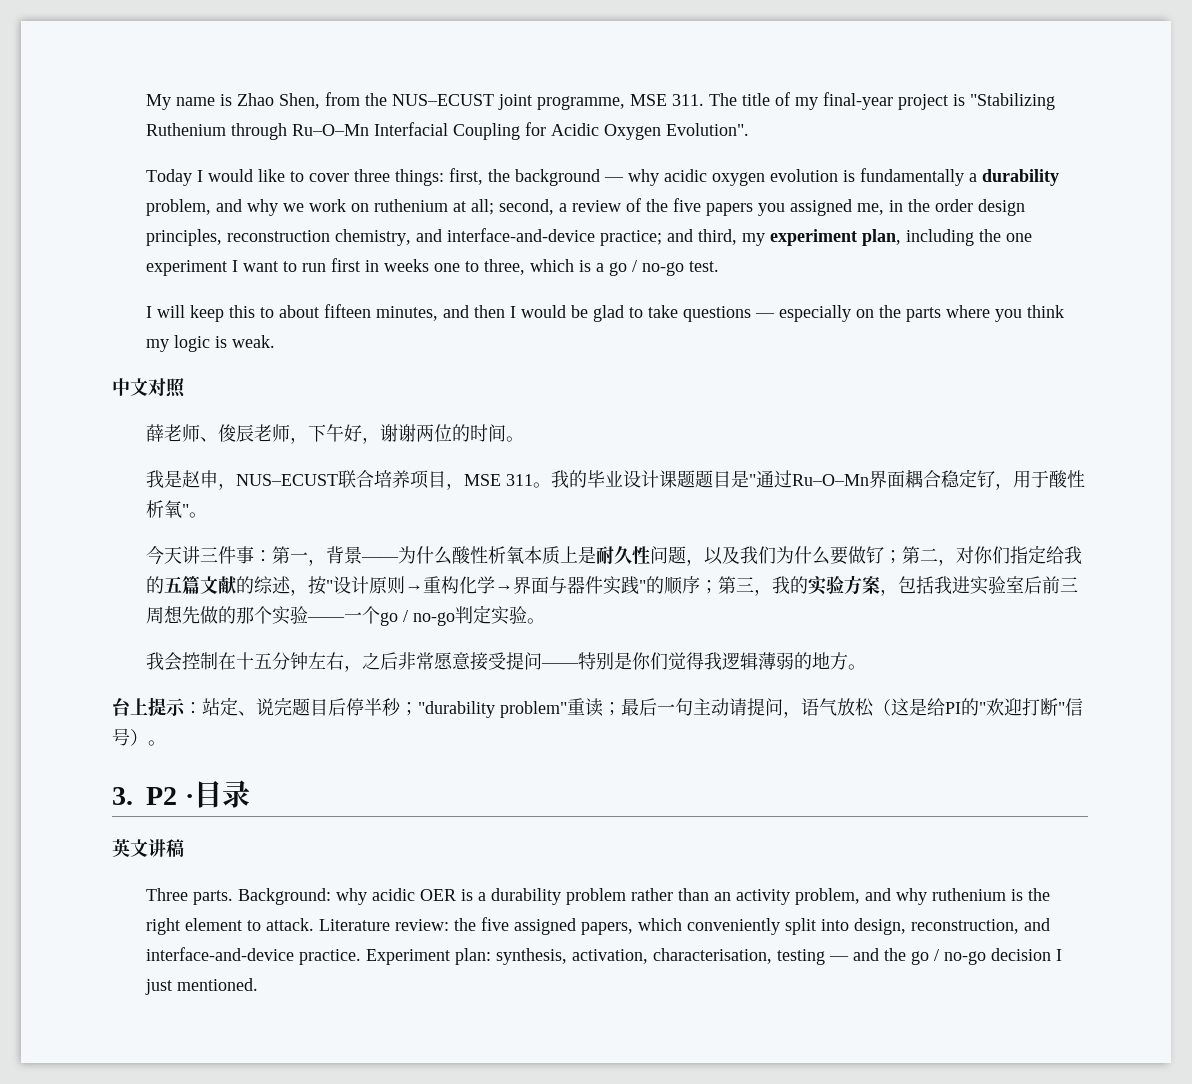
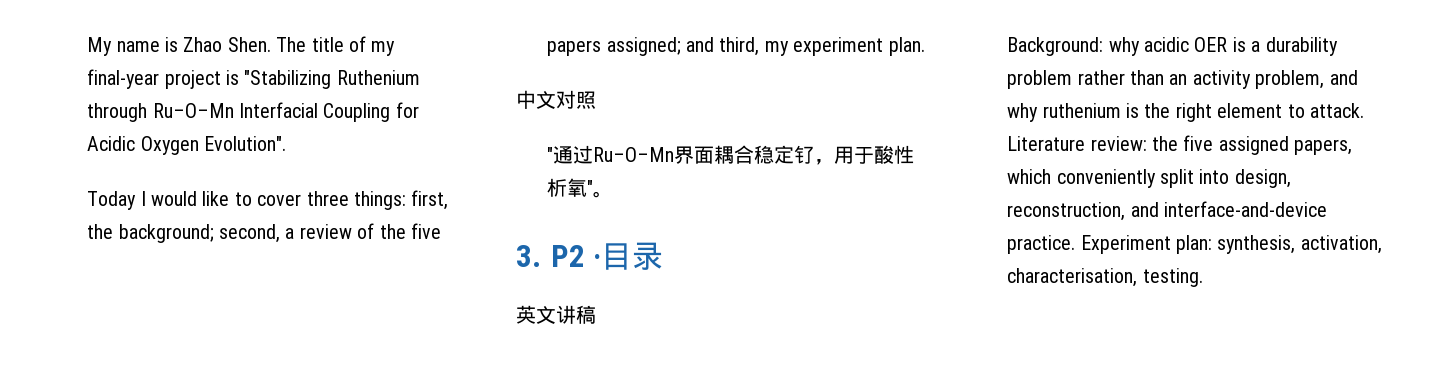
- My name is Zhao Shen, from the NUS–ECUST joint programme, MSE 311. The title of my final-year project is "Stabilizing Ruthenium through Ru–O–Mn Interfacial Coupling for Acidic Oxygen Evolution".
+ My name is Zhao Shen. The title of my final-year project is "Stabilizing Ruthenium through Ru–O–Mn Interfacial Coupling for Acidic Oxygen Evolution".
- Today I would like to cover three things: first, the background — why acidic oxygen evolution is fundamentally a durability problem, and why we work on ruthenium at all; second, a review of the five papers you assigned me, in the order design principles, reconstruction chemistry, and interface-and-device practice; and third, my experiment plan, including the one experiment I want to run first in weeks one to three, which is a go / no-go test.
- I will keep this to about fifteen minutes, and then I would be glad to take questions — especially on the parts where you think my logic is weak.
+ Today I would like to cover three things: first, the background; second, a review of the five papers assigned; and third, my experiment plan.
  中文对照
- 薛老师、俊辰老师，下午好，谢谢两位的时间。
- 我是赵申，NUS–ECUST联合培养项目，MSE 311。我的毕业设计课题题目是"通过Ru–O–Mn界面耦合稳定钌，用于酸性析氧"。
+ "通过Ru–O–Mn界面耦合稳定钌，用于酸性析氧"。
- 今天讲三件事：第一，背景——为什么酸性析氧本质上是耐久性问题，以及我们为什么要做钌；第二，对你们指定给我的五篇文献的综述，按"设计原则→重构化学→界面与器件实践"的顺序；第三，我的实验方案，包括我进实验室后前三周想先做的那个实验——一个go / no-go判定实验。
- 我会控制在十五分钟左右，之后非常愿意接受提问——特别是你们觉得我逻辑薄弱的地方。
- 台上提示：站定、说完题目后停半秒；"durability problem"重读；最后一句主动请提问，语气放松（这是给PI的"欢迎打断"信号）。
- Three parts.
- Experiment plan: synthesis, activation, characterisation, testing — and the go / no-go decision I just mentioned.
+ Experiment plan: synthesis, activation, characterisation, testing.

